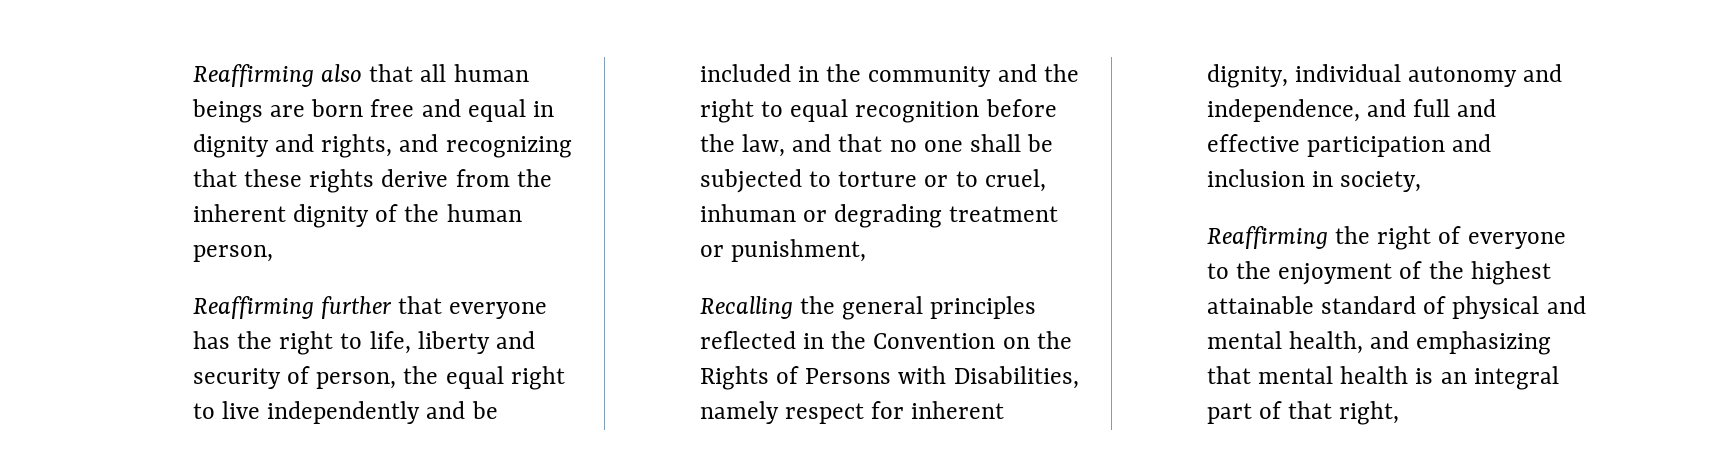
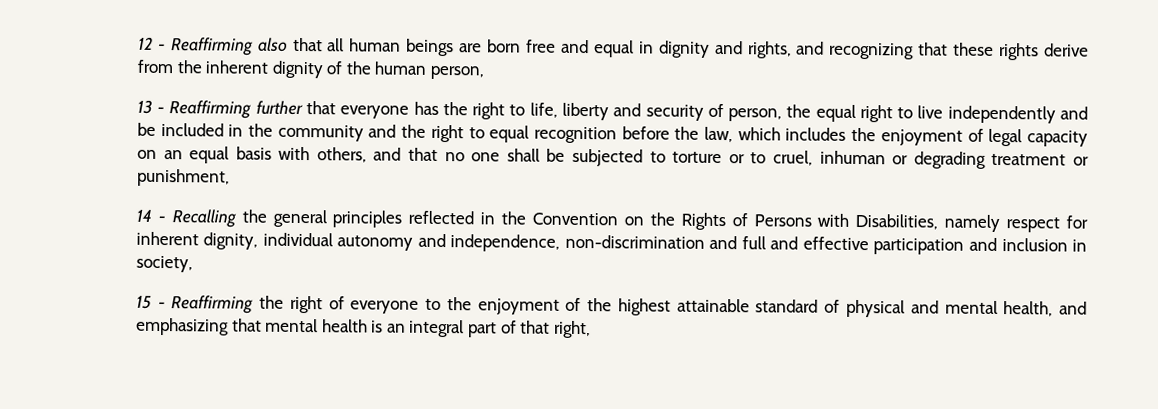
- Reaffirming also that all human beings are born free and equal in dignity and rights, and recognizing that these rights derive from the inherent dignity of the human person,
+ 12 - Reaffirming also that all human beings are born free and equal in dignity and rights, and recognizing that these rights derive from the inherent dignity of the human person,
- Reaffirming further that everyone has the right to life, liberty and security of person, the equal right to live independently and be included in the community and the right to equal recognition before the law, and that no one shall be subjected to torture or to cruel, inhuman or degrading treatment or punishment,
+ 13 - Reaffirming further that everyone has the right to life, liberty and security of person, the equal right to live independently and be included in the community and the right to equal recognition before the law, which includes the enjoyment of legal capacity on an equal basis with others, and that no one shall be subjected to torture or to cruel, inhuman or degrading treatment or punishment,
- Recalling the general principles reflected in the Convention on the Rights of Persons with Disabilities, namely respect for inherent dignity, individual autonomy and independence, and full and effective participation and inclusion in society,
+ 14 - Recalling the general principles reflected in the Convention on the Rights of Persons with Disabilities, namely respect for inherent dignity, individual autonomy and independence, non-discrimination and full and effective participation and inclusion in society,
- Reaffirming the right of everyone to the enjoyment of the highest attainable standard of physical and mental health, and emphasizing that mental health is an integral part of that right,
+ 15 - Reaffirming the right of everyone to the enjoyment of the highest attainable standard of physical and mental health, and emphasizing that mental health is an integral part of that right,

